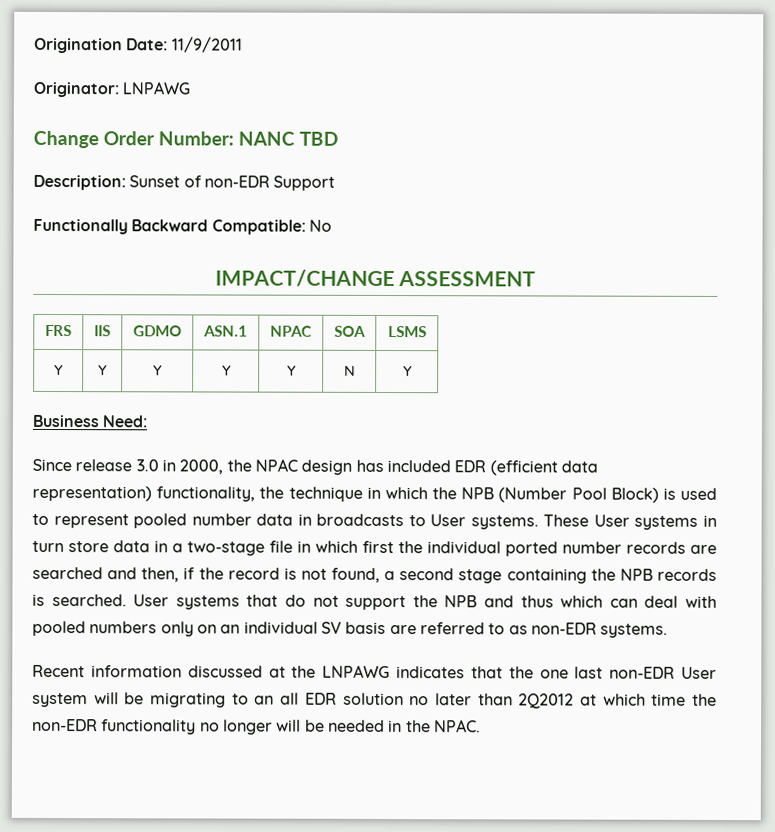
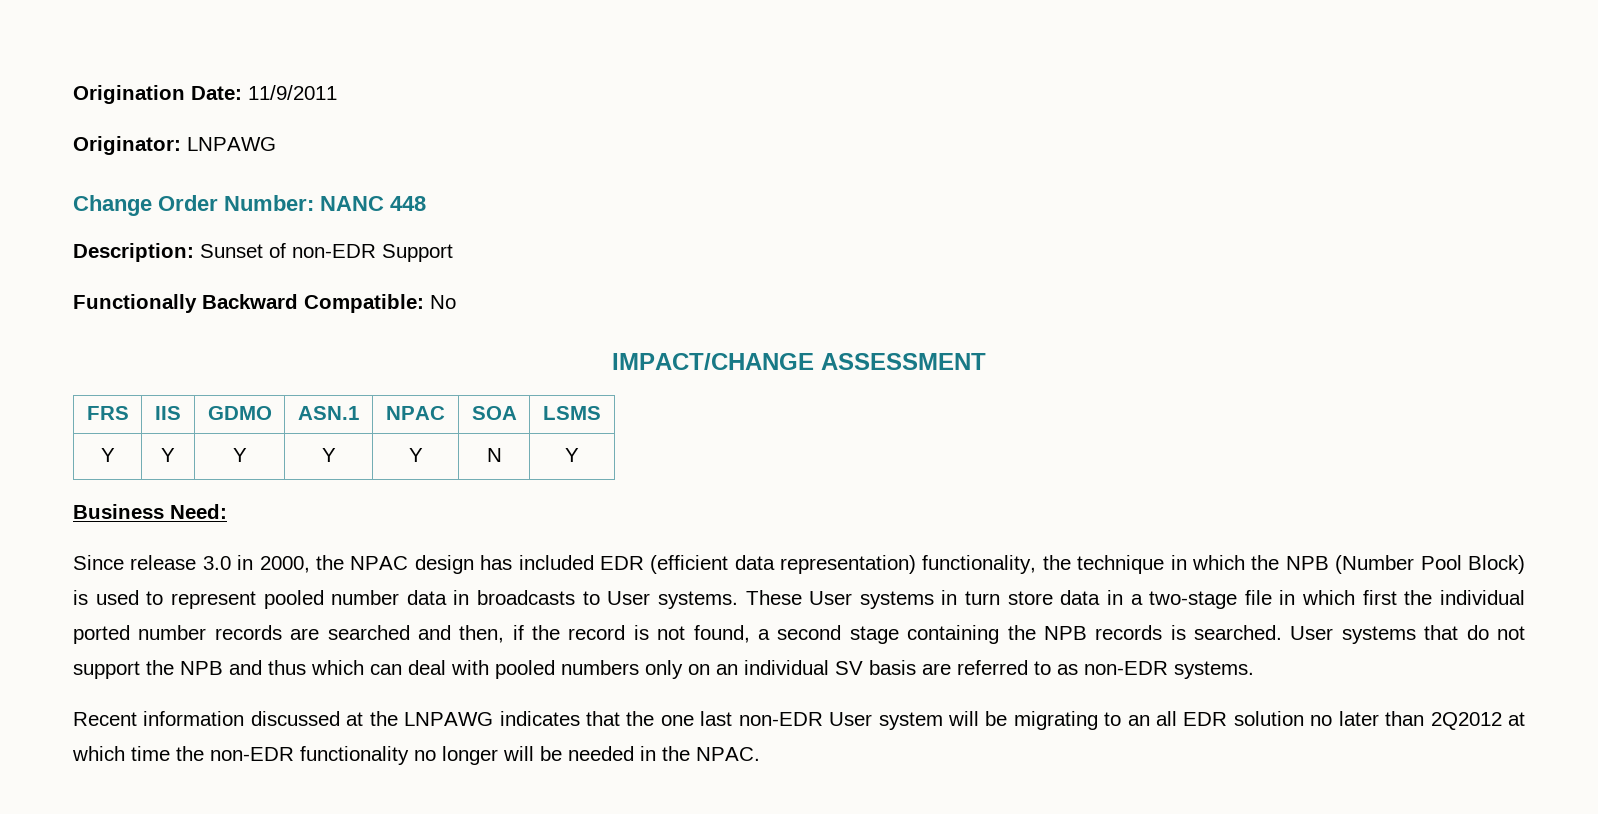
- Change Order Number: NANC TBD
+ Change Order Number: NANC 448

